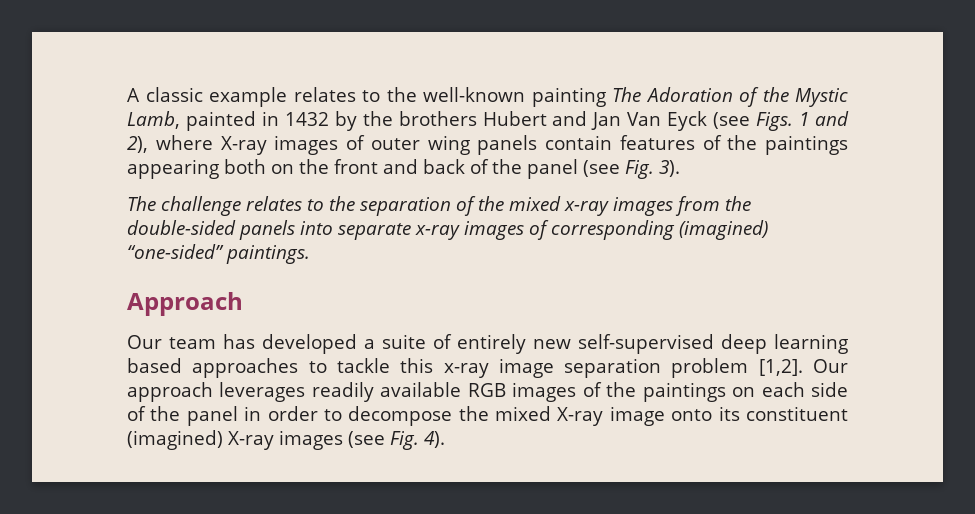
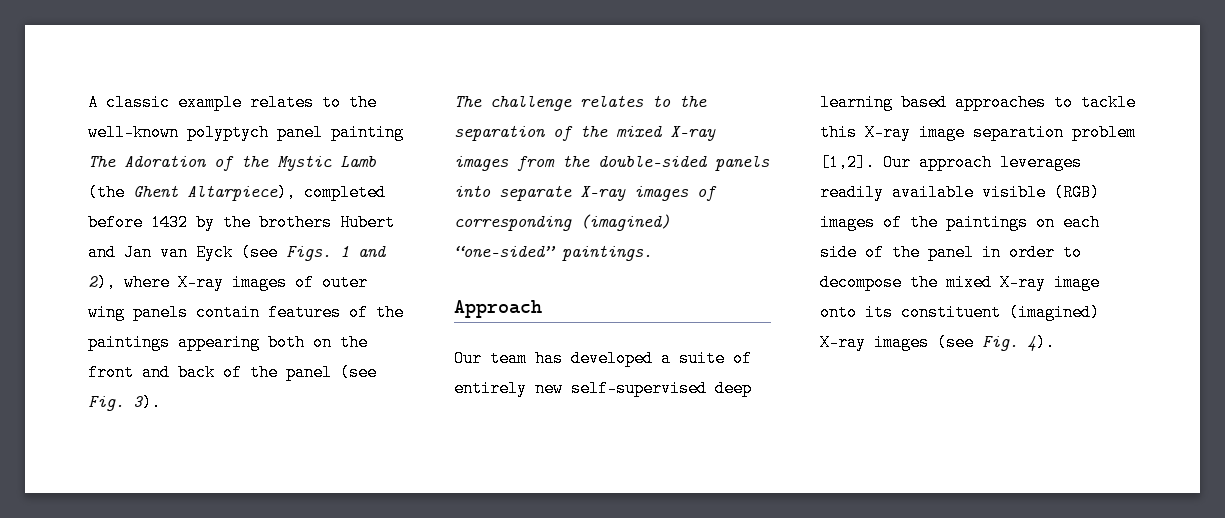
- A classic example relates to the well-known painting The Adoration of the Mystic Lamb, painted in 1432 by the brothers Hubert and Jan Van Eyck (see Figs. 1 and 2), where X-ray images of outer wing panels contain features of the paintings appearing both on the front and back of the panel (see Fig. 3).
+ A classic example relates to the well-known polyptych panel painting The Adoration of the Mystic Lamb (the Ghent Altarpiece), completed before 1432 by the brothers Hubert and Jan van Eyck (see Figs. 1 and 2), where X-ray images of outer wing panels contain features of the paintings appearing both on the front and back of the panel (see Fig. 3).
- The challenge relates to the separation of the mixed x-ray images from the double-sided panels into separate x-ray images of corresponding (imagined) “one-sided” paintings.
+ The challenge relates to the separation of the mixed X-ray images from the double-sided panels into separate X-ray images of corresponding (imagined) “one-sided” paintings.
- Our team has developed a suite of entirely new self-supervised deep learning based approaches to tackle this x-ray image separation problem [1,2].
+ Our team has developed a suite of entirely new self-supervised deep learning based approaches to tackle this X-ray image separation problem [1,2].
- Our approach leverages readily available RGB images of the paintings on each side of the panel in order to decompose the mixed X-ray image onto its constituent (imagined) X-ray images (see Fig. 4).
+ Our approach leverages readily available visible (RGB) images of the paintings on each side of the panel in order to decompose the mixed X-ray image onto its constituent (imagined) X-ray images (see Fig. 4).

